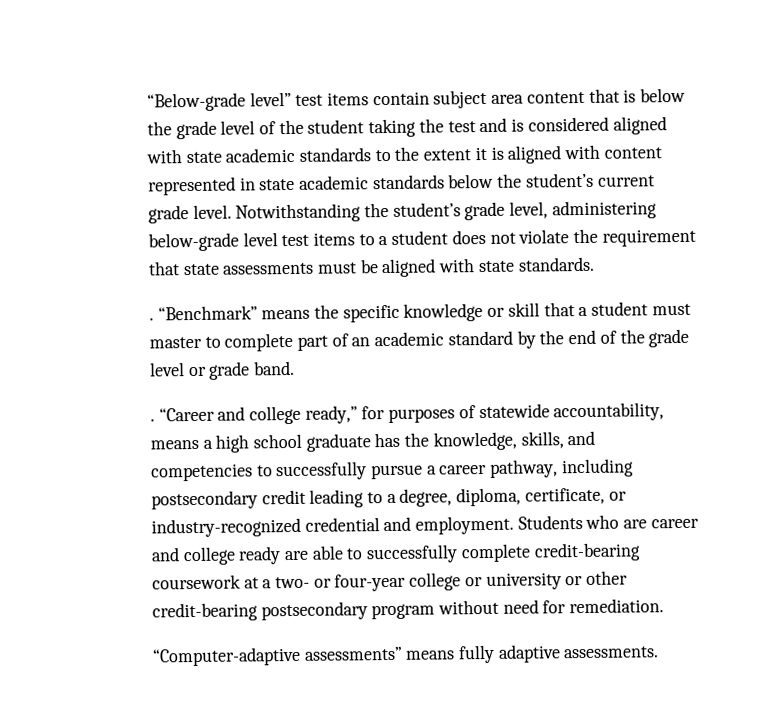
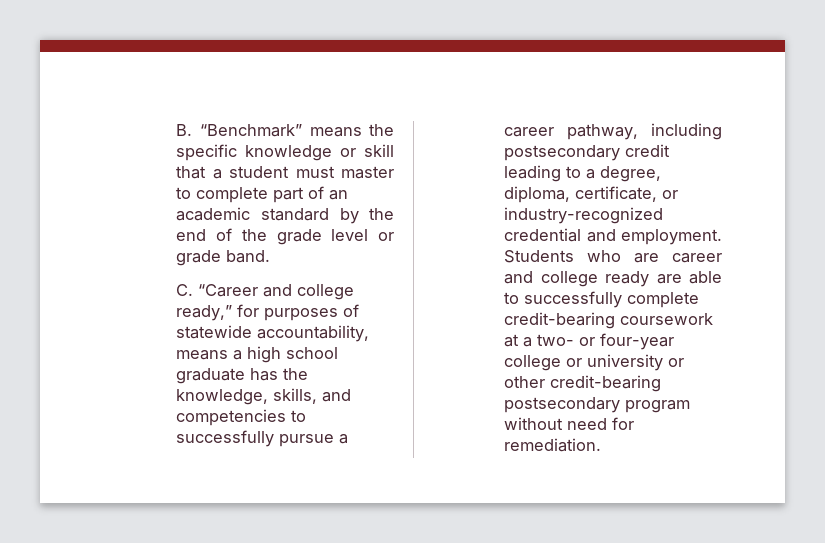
- “Below-grade level” test items contain subject area content that is below the grade level of the student taking the test and is considered aligned with state academic standards to the extent it is aligned with content represented in state academic standards below the student’s current grade level. Notwithstanding the student’s grade level, administering below-grade level test items to a student does not violate the requirement that state assessments must be aligned with state standards.
- . “Benchmark” means the specific knowledge or skill that a student must master to complete part of an academic standard by the end of the grade level or grade band.
+ B. “Benchmark” means the specific knowledge or skill that a student must master to complete part of an academic standard by the end of the grade level or grade band.
- . “Career and college ready,” for purposes of statewide accountability, means a high school graduate has the knowledge, skills, and competencies to successfully pursue a career pathway, including postsecondary credit leading to a degree, diploma, certificate, or industry-recognized credential and employment.
+ C. “Career and college ready,” for purposes of statewide accountability, means a high school graduate has the knowledge, skills, and competencies to successfully pursue a career pathway, including postsecondary credit leading to a degree, diploma, certificate, or industry-recognized credential and employment.
- “Computer-adaptive assessments” means fully adaptive assessments.

